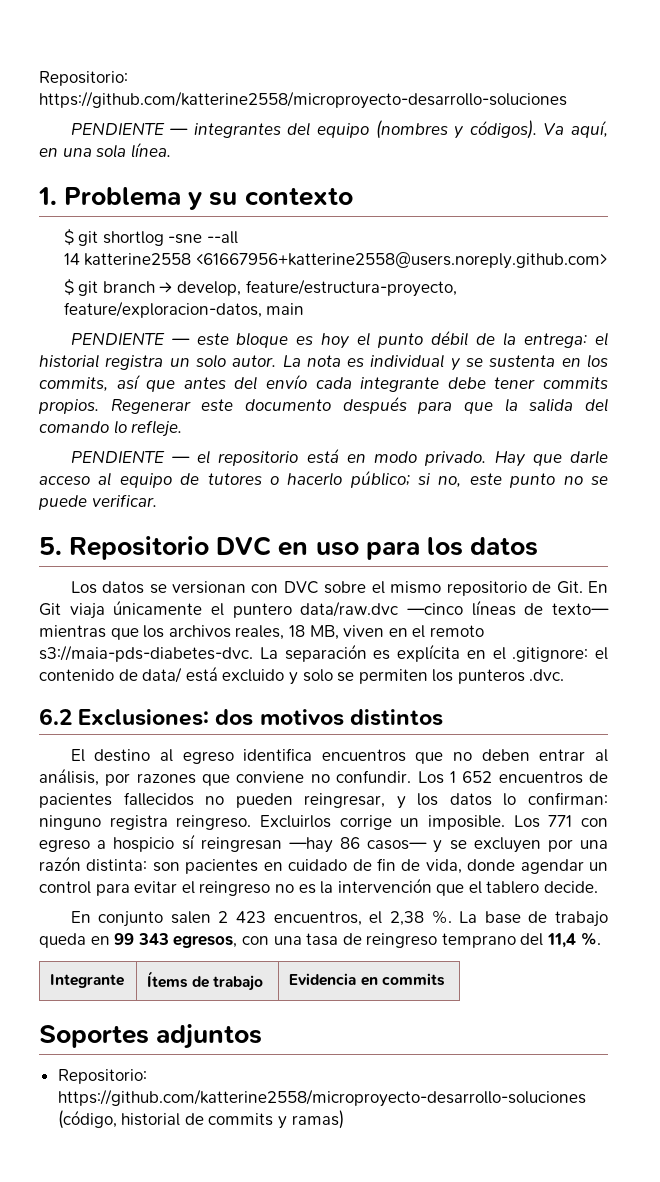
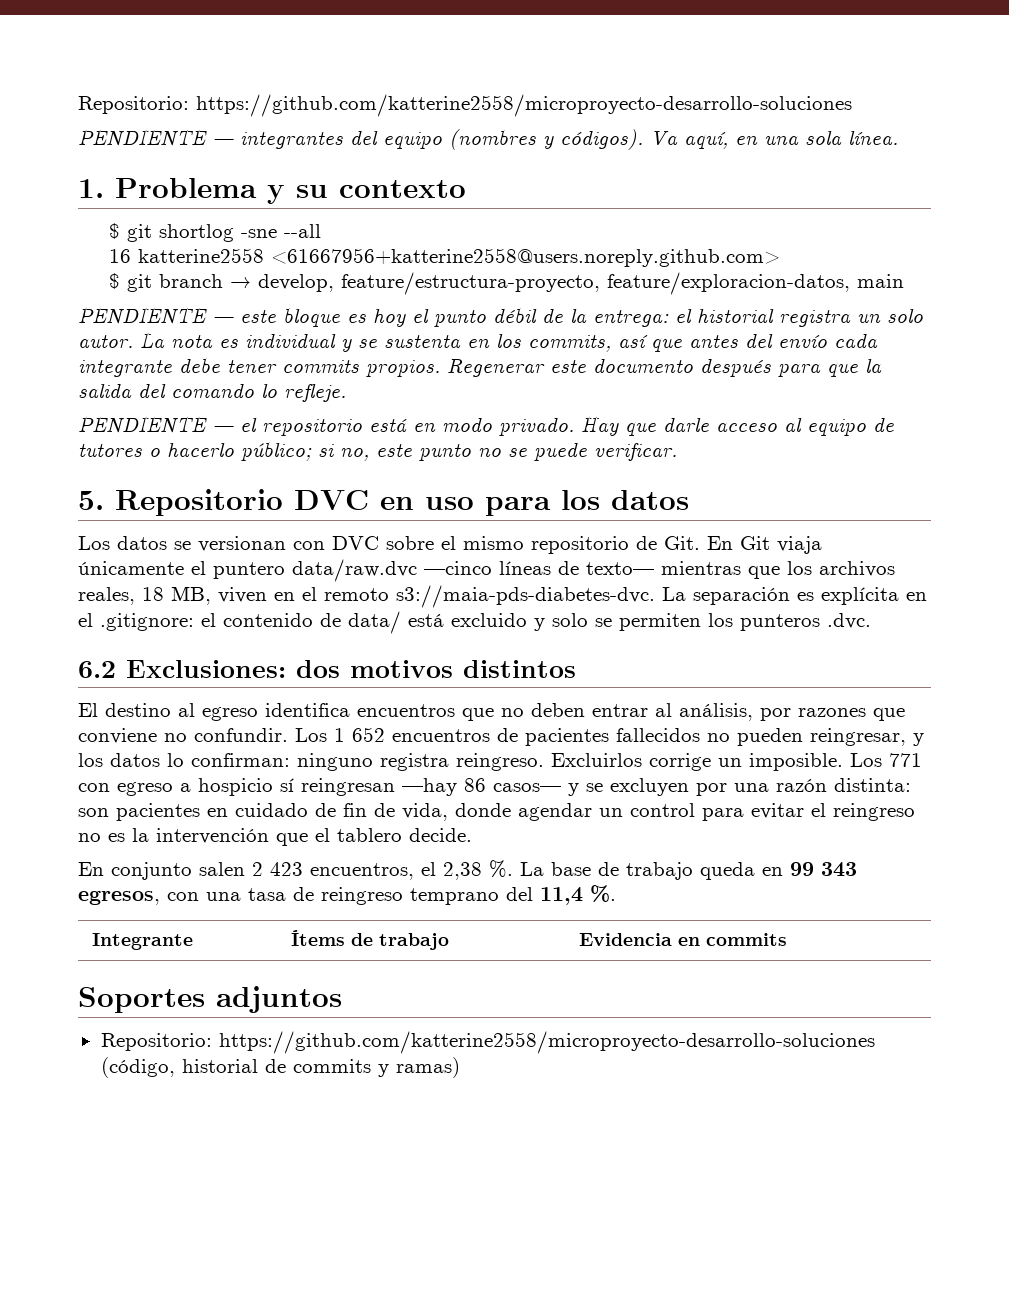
- 14 katterine2558 <61667956+katterine2558@users.noreply.github.com>
+ 16 katterine2558 <61667956+katterine2558@users.noreply.github.com>

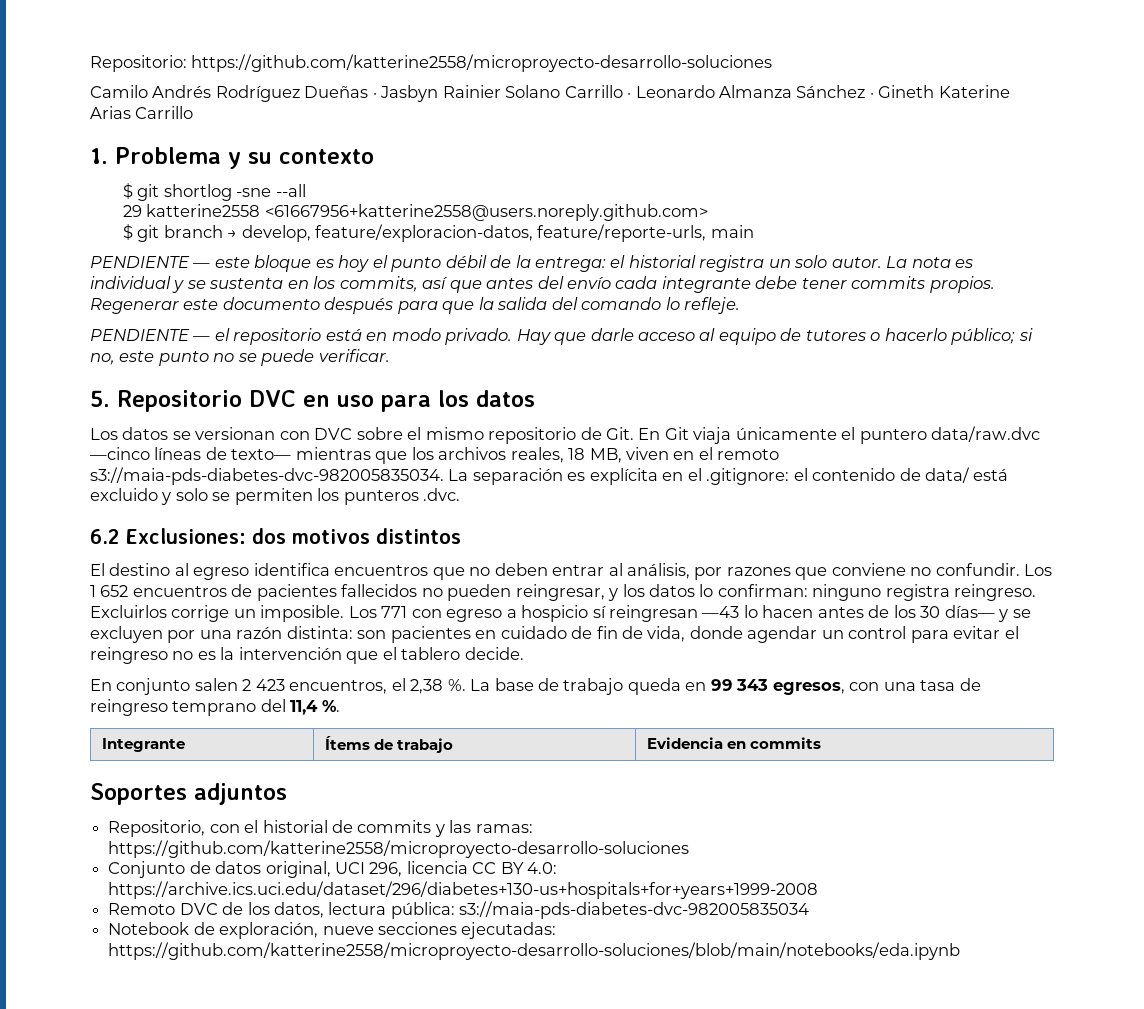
- PENDIENTE — integrantes del equipo (nombres y códigos). Va aquí, en una sola línea.
+ Camilo Andrés Rodríguez Dueñas · Jasbyn Rainier Solano Carrillo · Leonardo Almanza Sánchez · Gineth Katerine Arias Carrillo
- 16 katterine2558 <61667956+katterine2558@users.noreply.github.com>
+ 29 katterine2558 <61667956+katterine2558@users.noreply.github.com>
- $ git branch → develop, feature/estructura-proyecto, feature/exploracion-datos, main
+ $ git branch → develop, feature/exploracion-datos, feature/reporte-urls, main
- Los datos se versionan con DVC sobre el mismo repositorio de Git. En Git viaja únicamente el puntero data/raw.dvc —cinco líneas de texto— mientras que los archivos reales, 18 MB, viven en el remoto s3://maia-pds-diabetes-dvc.
+ Los datos se versionan con DVC sobre el mismo repositorio de Git. En Git viaja únicamente el puntero data/raw.dvc —cinco líneas de texto— mientras que los archivos reales, 18 MB, viven en el remoto s3://maia-pds-diabetes-dvc-982005835034.
- Los 771 con egreso a hospicio sí reingresan —hay 86 casos— y se excluyen por una razón distinta: son pacientes en cuidado de fin de vida, donde agendar un control para evitar el reingreso no es la intervención que el tablero decide.
+ Los 771 con egreso a hospicio sí reingresan —43 lo hacen antes de los 30 días— y se excluyen por una razón distinta: son pacientes en cuidado de fin de vida, donde agendar un control para evitar el reingreso no es la intervención que el tablero decide.
- Repositorio: https://github.com/katterine2558/microproyecto-desarrollo-soluciones (código, historial de commits y ramas)
+ Repositorio, con el historial de commits y las ramas: https://github.com/katterine2558/microproyecto-desarrollo-soluciones
+ Conjunto de datos original, UCI 296, licencia CC BY 4.0: https://archive.ics.uci.edu/dataset/296/diabetes+130-us+hospitals+for+years+1999-2008
+ Remoto DVC de los datos, lectura pública: s3://maia-pds-diabetes-dvc-982005835034
+ Notebook de exploración, nueve secciones ejecutadas: https://github.com/katterine2558/microproyecto-desarrollo-soluciones/blob/main/notebooks/eda.ipynb

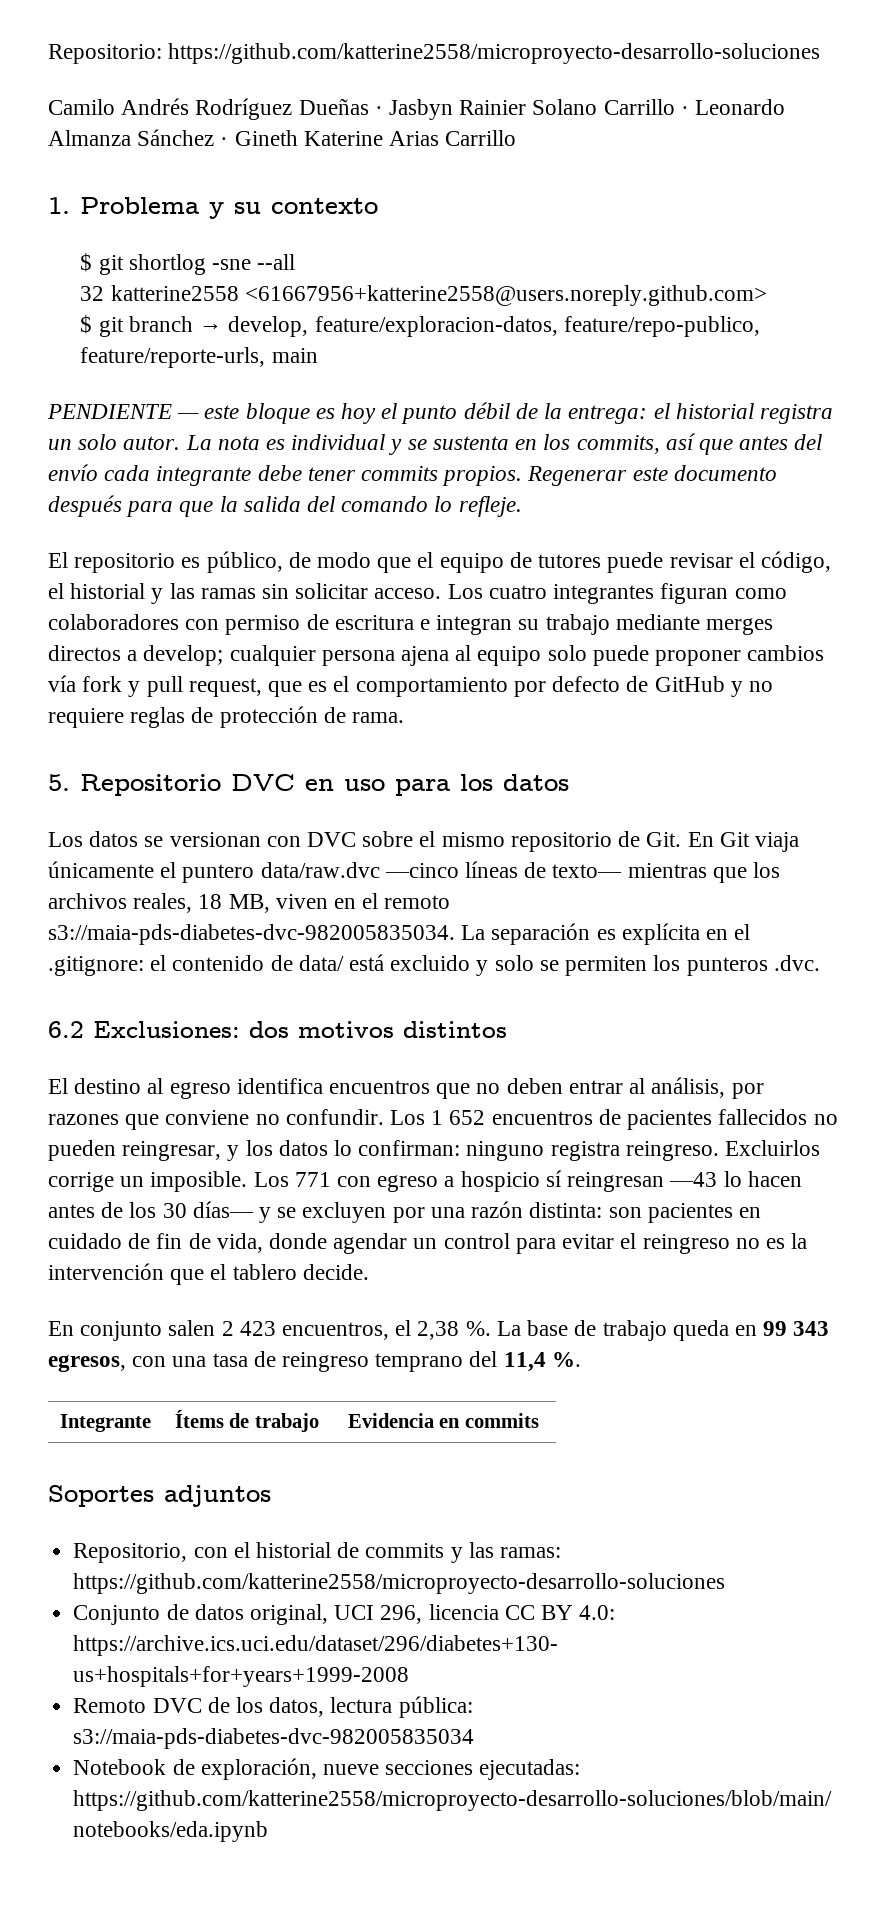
- 29 katterine2558 <61667956+katterine2558@users.noreply.github.com>
+ 32 katterine2558 <61667956+katterine2558@users.noreply.github.com>
- $ git branch → develop, feature/exploracion-datos, feature/reporte-urls, main
+ $ git branch → develop, feature/exploracion-datos, feature/repo-publico, feature/reporte-urls, main
- PENDIENTE — el repositorio está en modo privado. Hay que darle acceso al equipo de tutores o hacerlo público; si no, este punto no se puede verificar.
+ El repositorio es público, de modo que el equipo de tutores puede revisar el código, el historial y las ramas sin solicitar acceso. Los cuatro integrantes figuran como colaboradores con permiso de escritura e integran su trabajo mediante merges directos a develop; cualquier persona ajena al equipo solo puede proponer cambios vía fork y pull request, que es el comportamiento por defecto de GitHub y no requiere reglas de protección de rama.

